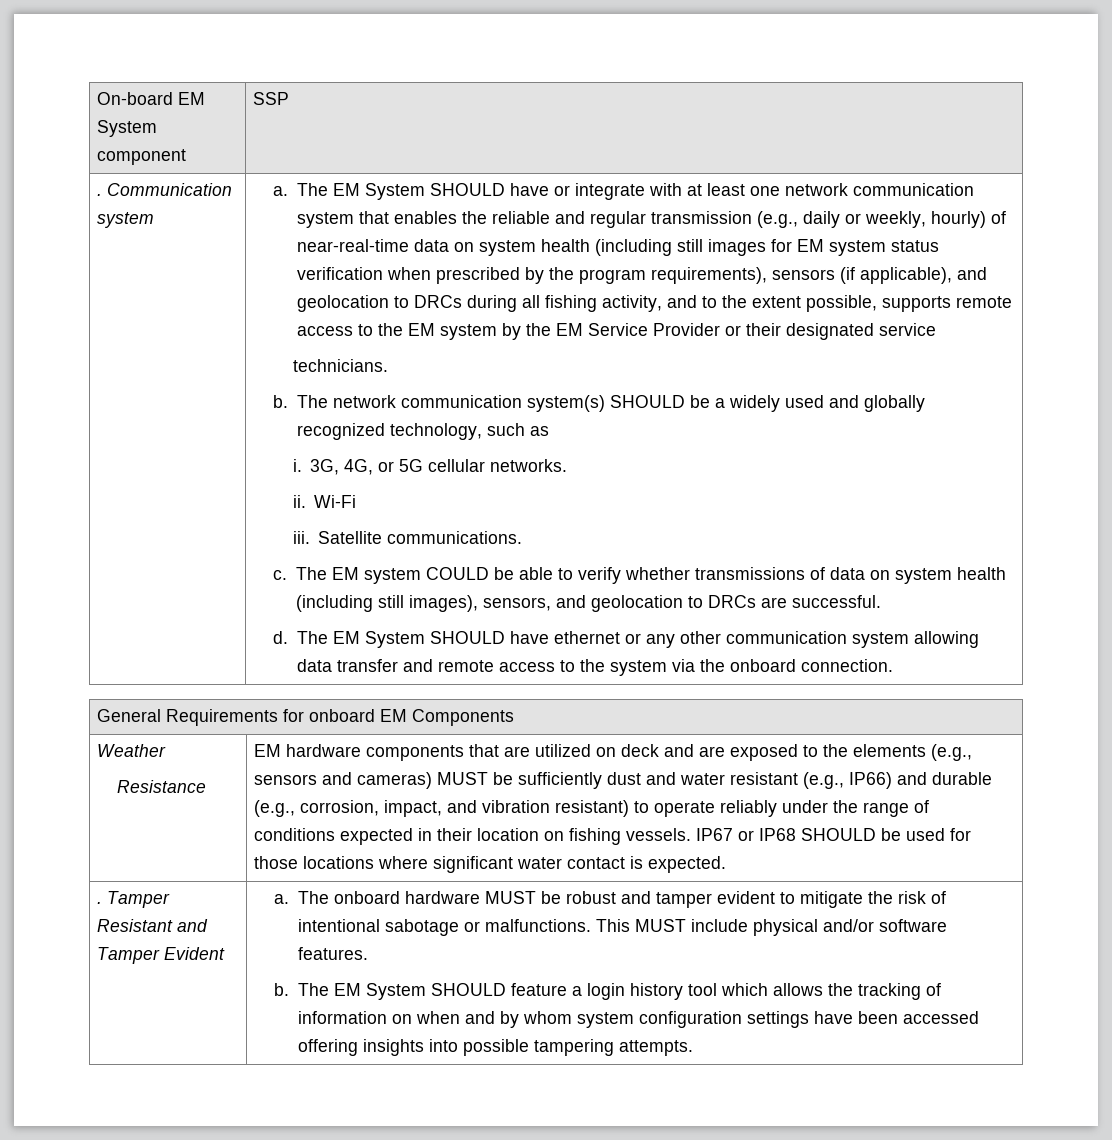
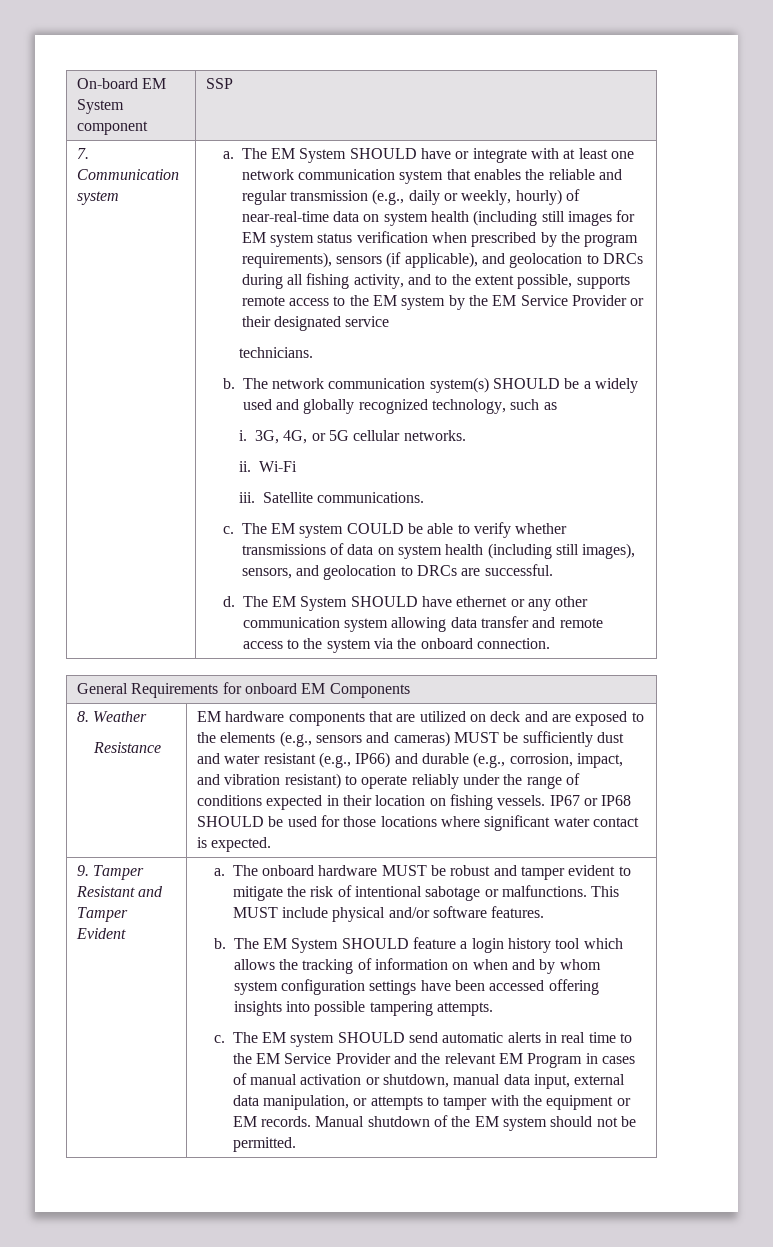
- . Communication system
+ 7. Communication system
- Weather
+ 8. Weather
- . Tamper Resistant and Tamper Evident
+ 9. Tamper Resistant and Tamper Evident
+ c. The EM system SHOULD send automatic alerts in real time to the EM Service Provider and the relevant EM Program in cases of manual activation or shutdown, manual data input, external data manipulation, or attempts to tamper with the equipment or EM records. Manual shutdown of the EM system should not be permitted.

